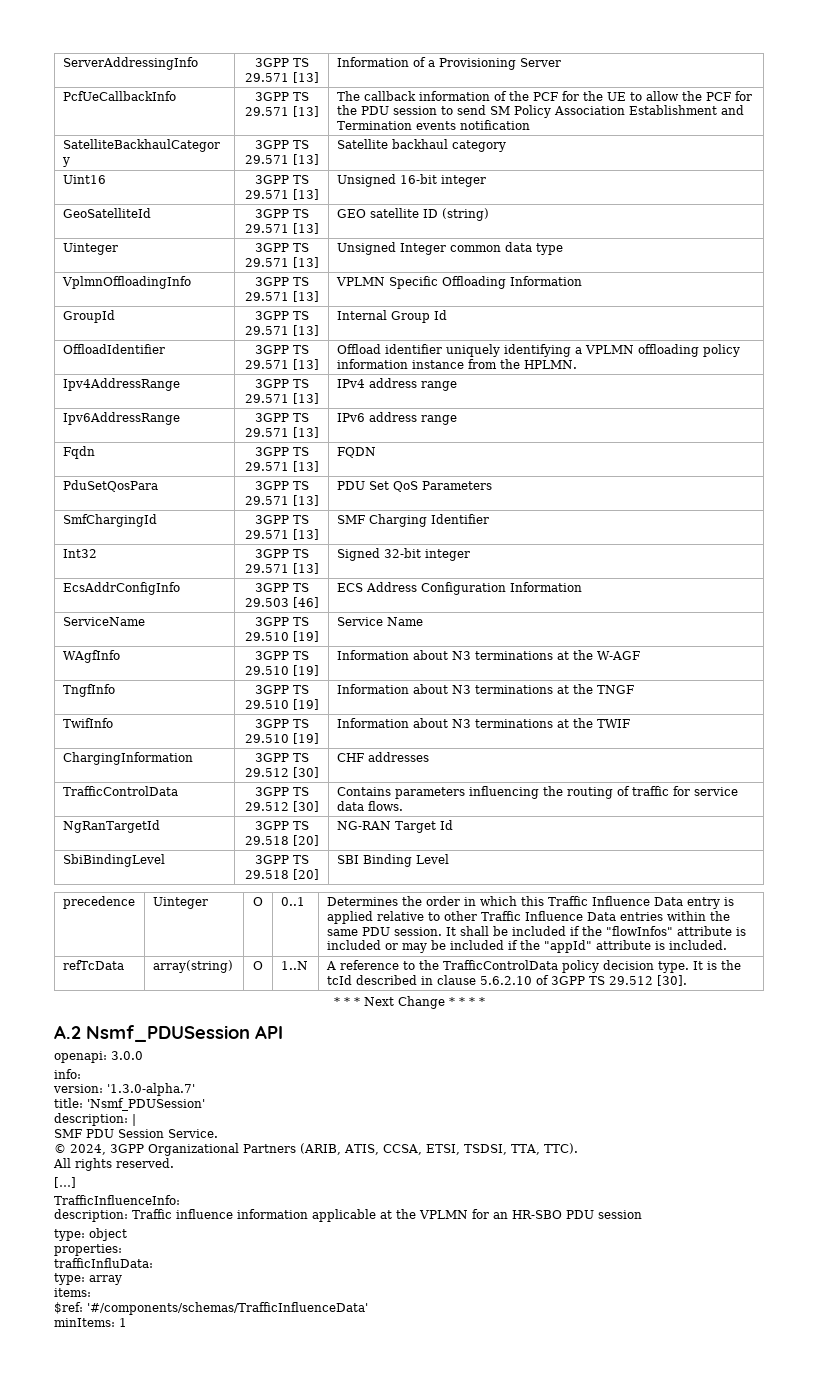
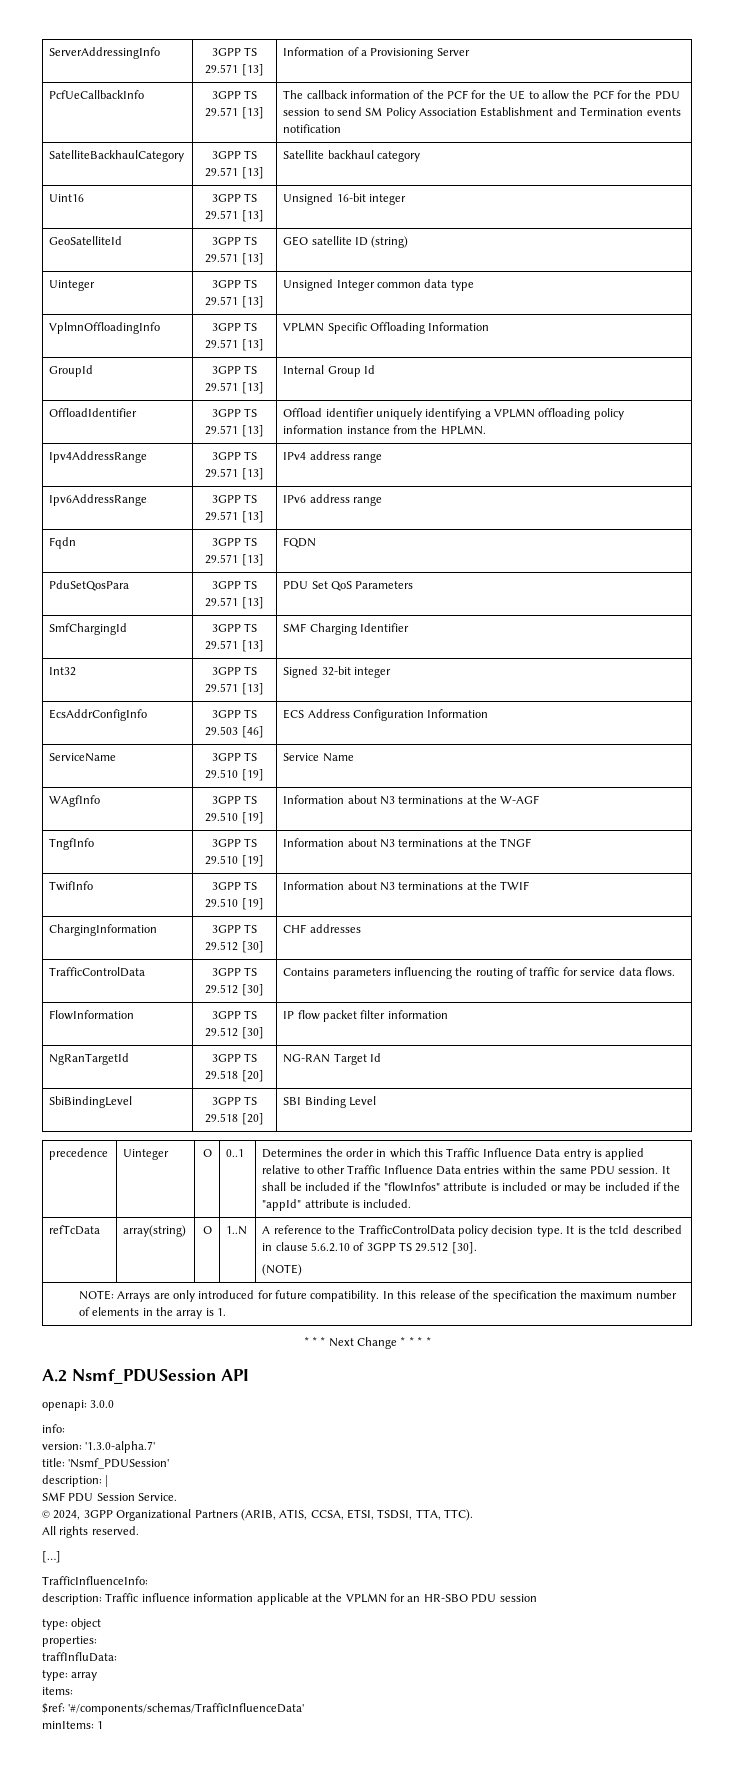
+ FlowInformation | 3GPP TS 29.512 [30] | IP flow packet filter information
  refTcData | array(string) | O | 1..N | A reference to the TrafficControlData policy decision type. It is the tcId described in clause 5.6.2.10 of 3GPP TS 29.512 [30].
+ (NOTE)
+ NOTE: Arrays are only introduced for future compatibility. In this release of the specification the maximum number of elements in the array is 1.
- trafficInfluData:
+ traffInfluData:

